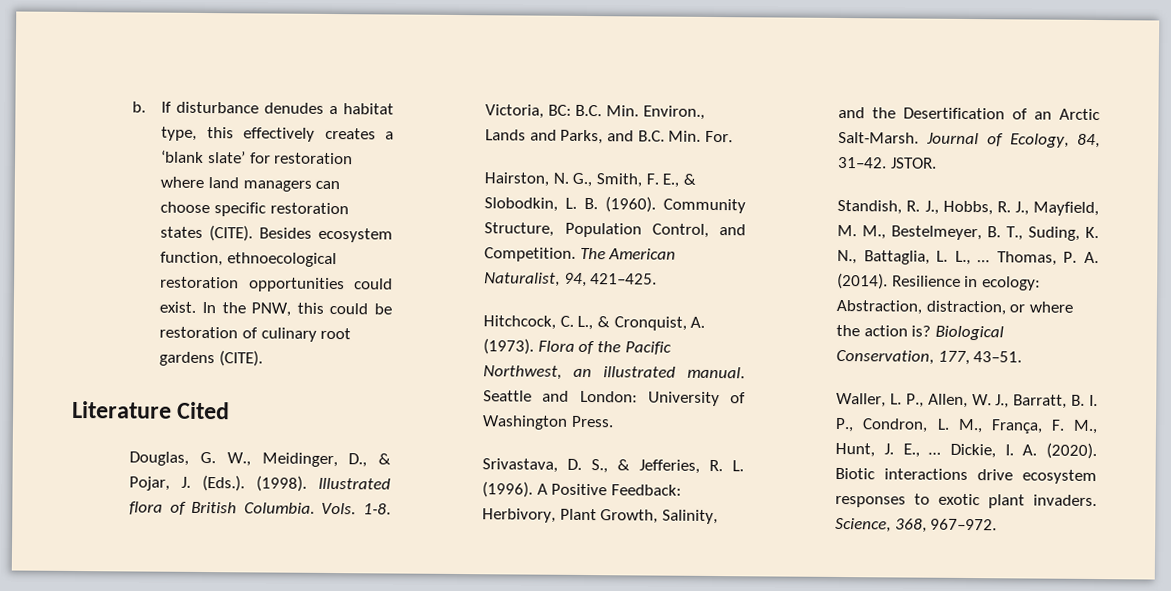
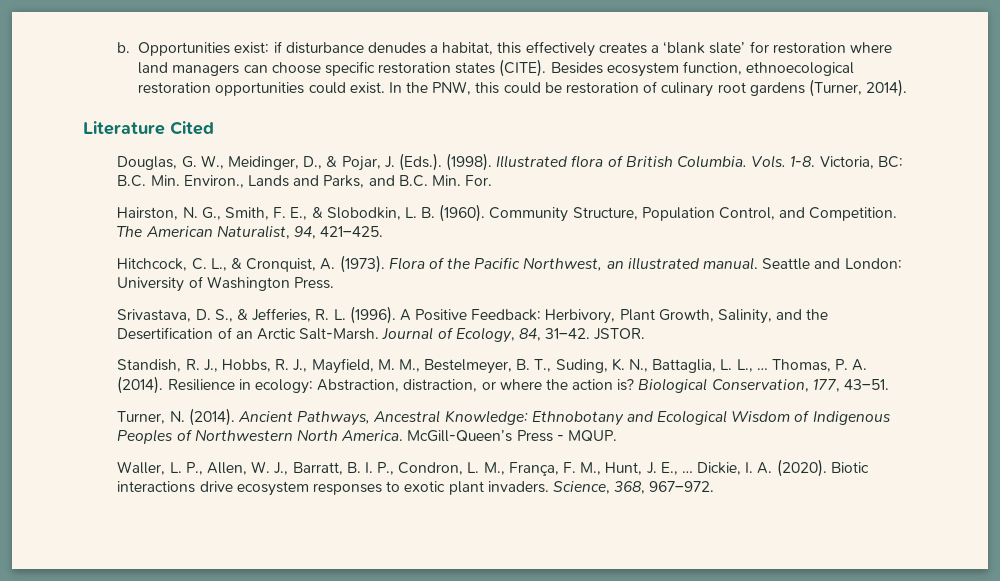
- If disturbance denudes a habitat type, this effectively creates a ‘blank slate’ for restoration where land managers can choose specific restoration states (CITE).
+ Opportunities exist: if disturbance denudes a habitat, this effectively creates a ‘blank slate’ for restoration where land managers can choose specific restoration states (CITE).
- In the PNW, this could be restoration of culinary root gardens (CITE).
+ In the PNW, this could be restoration of culinary root gardens (Turner, 2014).
+ Turner, N. (2014). Ancient Pathways, Ancestral Knowledge: Ethnobotany and Ecological Wisdom of Indigenous Peoples of Northwestern North America. McGill-Queen’s Press - MQUP.

